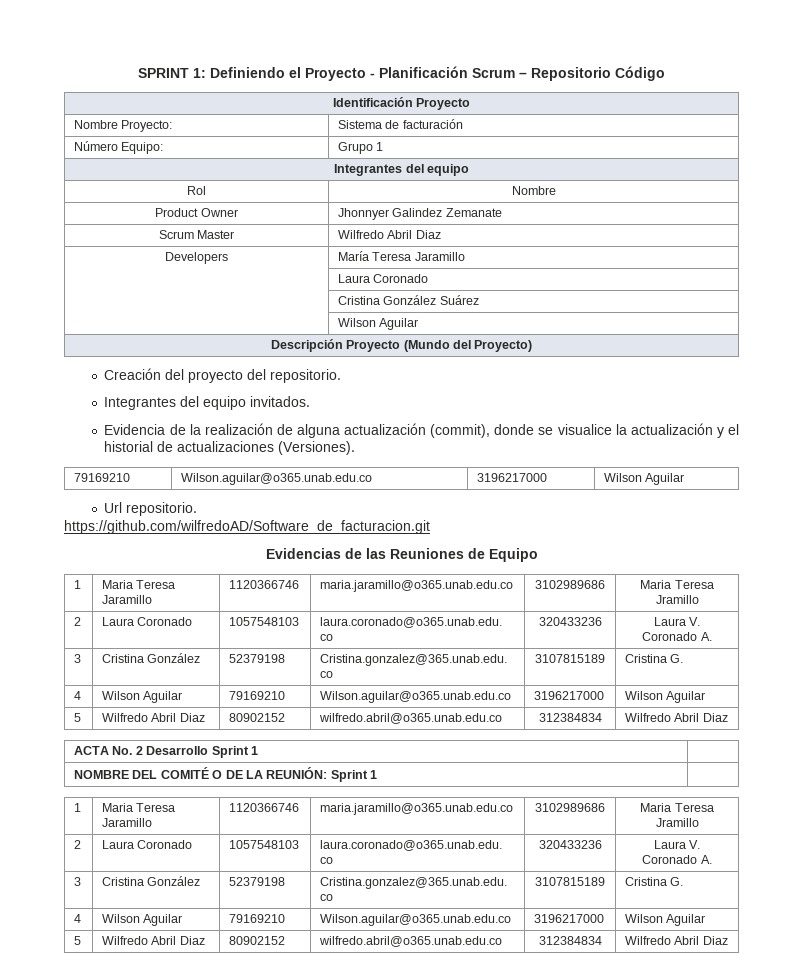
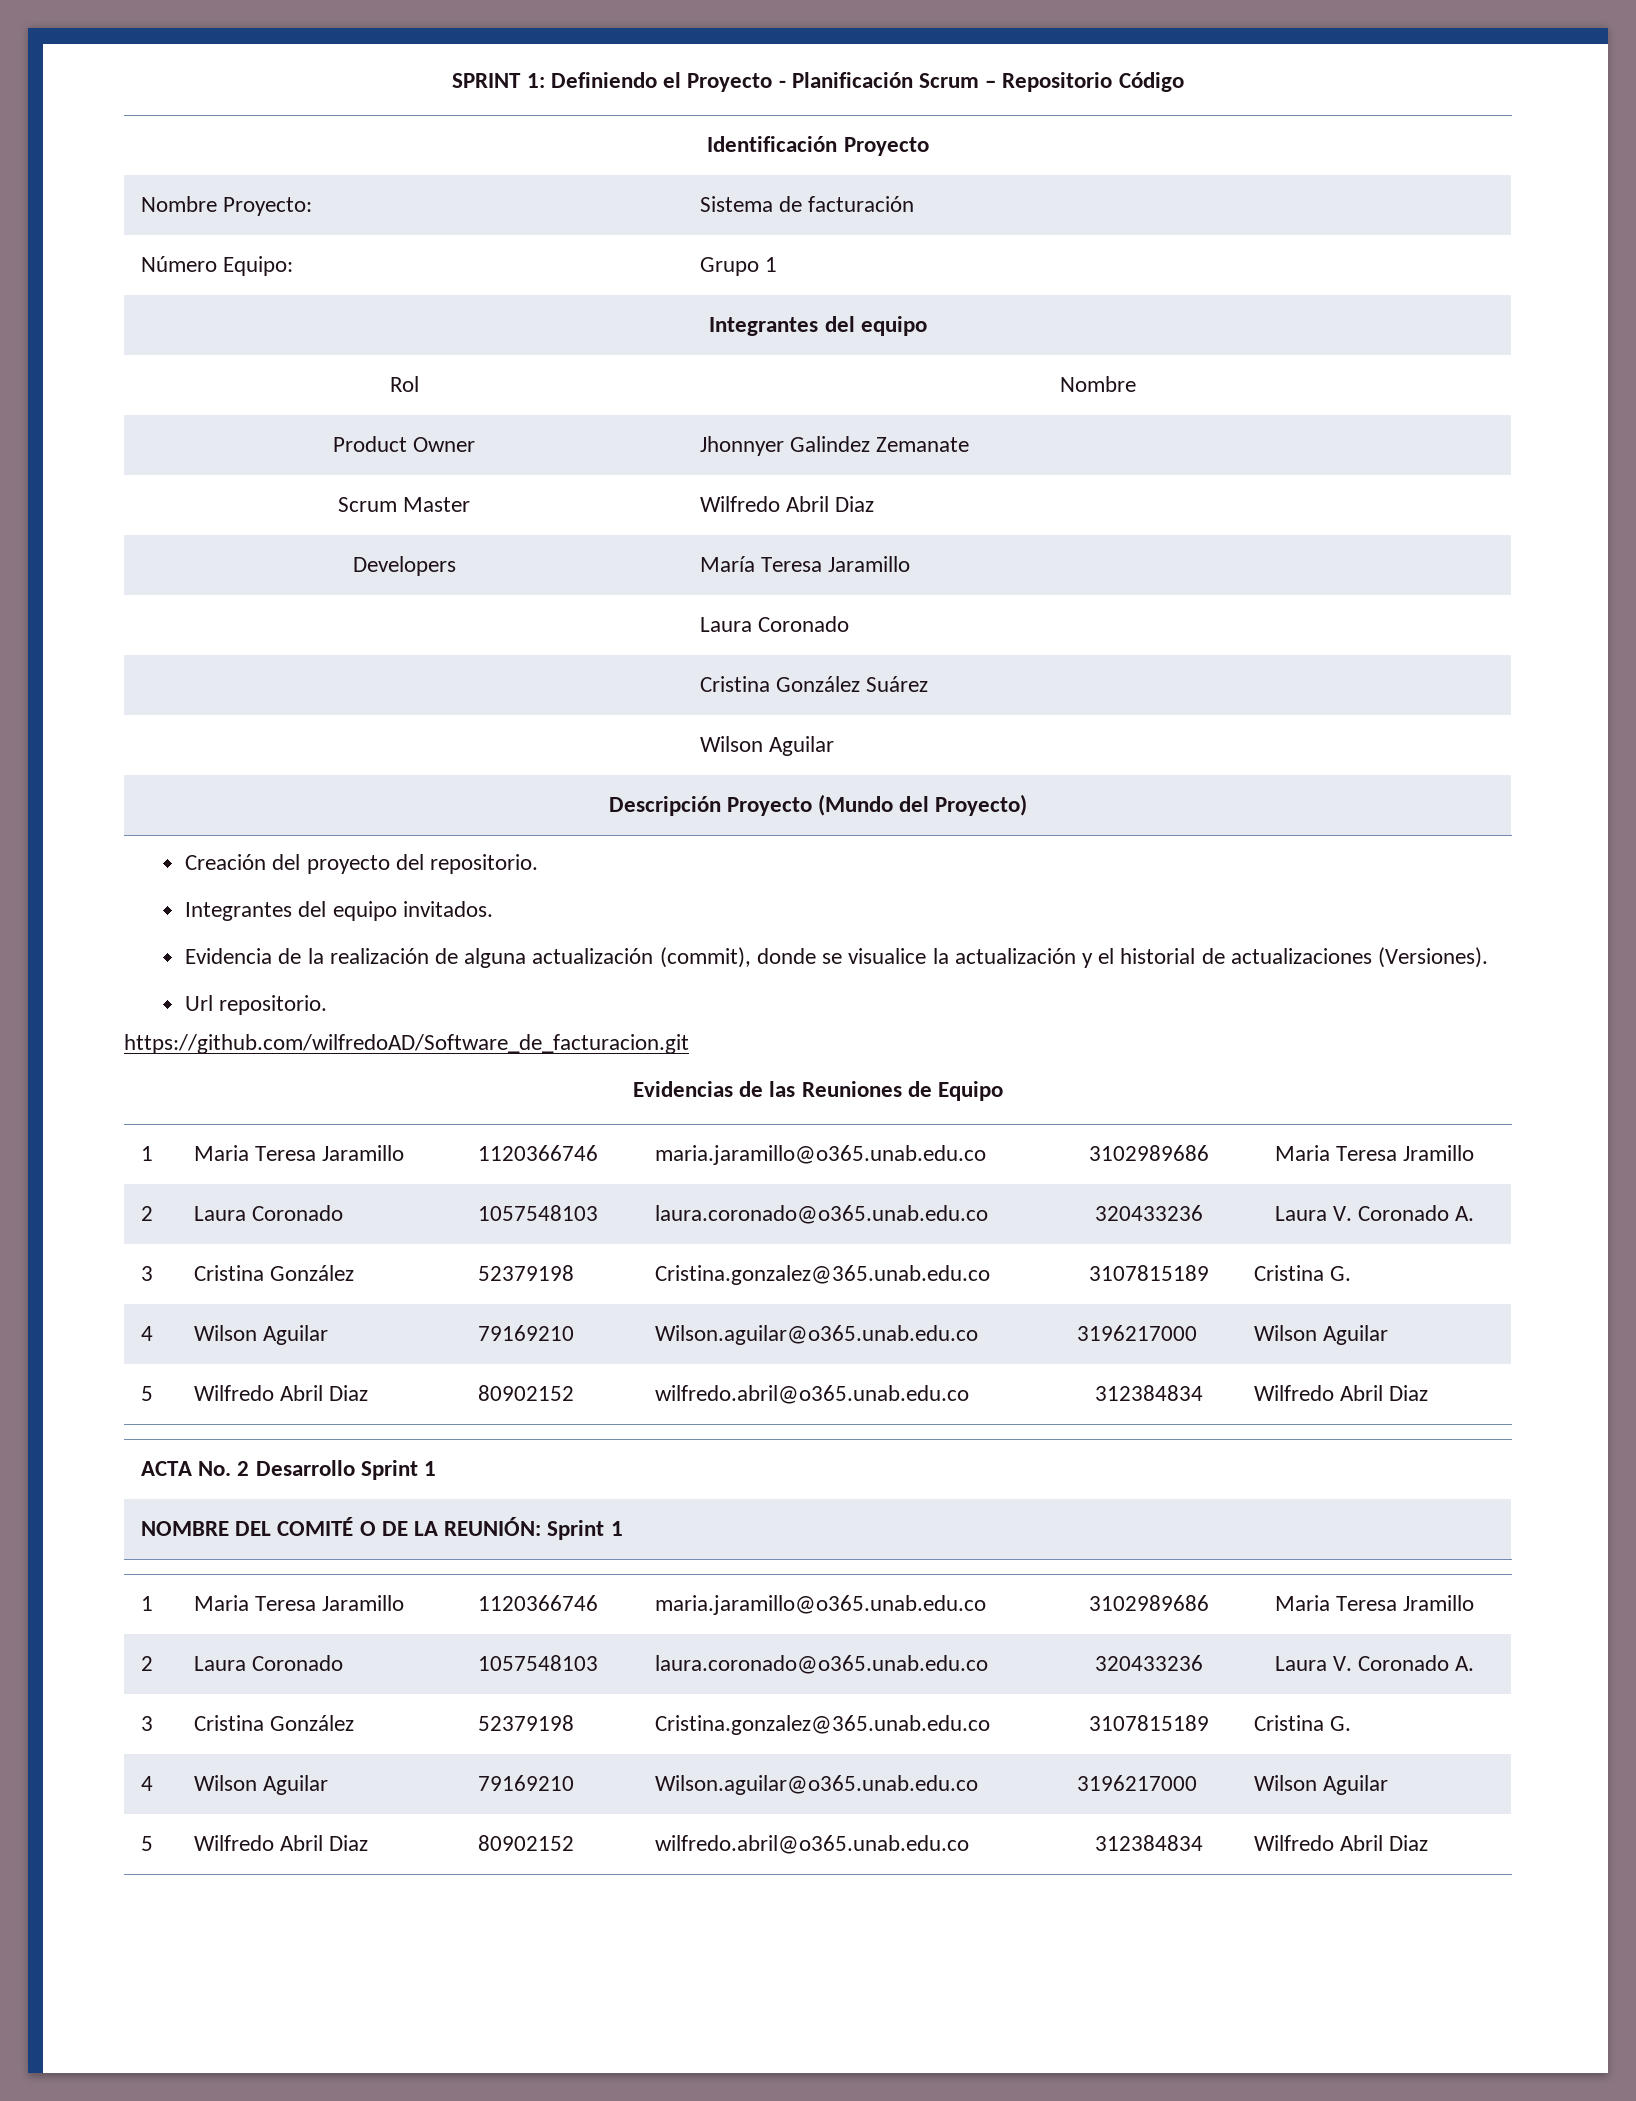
  Evidencia de la realización de alguna actualización (commit), donde se visualice la actualización y el historial de actualizaciones (Versiones).
- 79169210 | Wilson.aguilar@o365.unab.edu.co | 3196217000 | Wilson Aguilar

